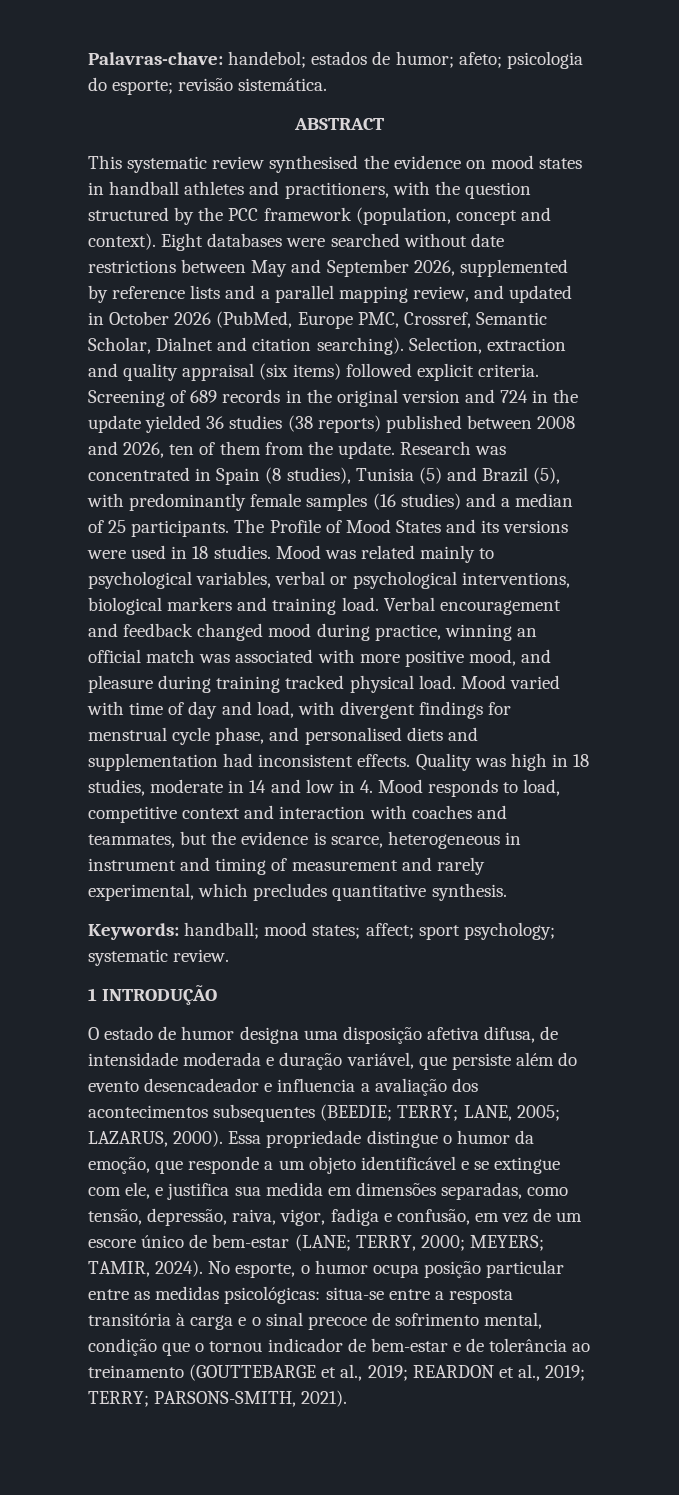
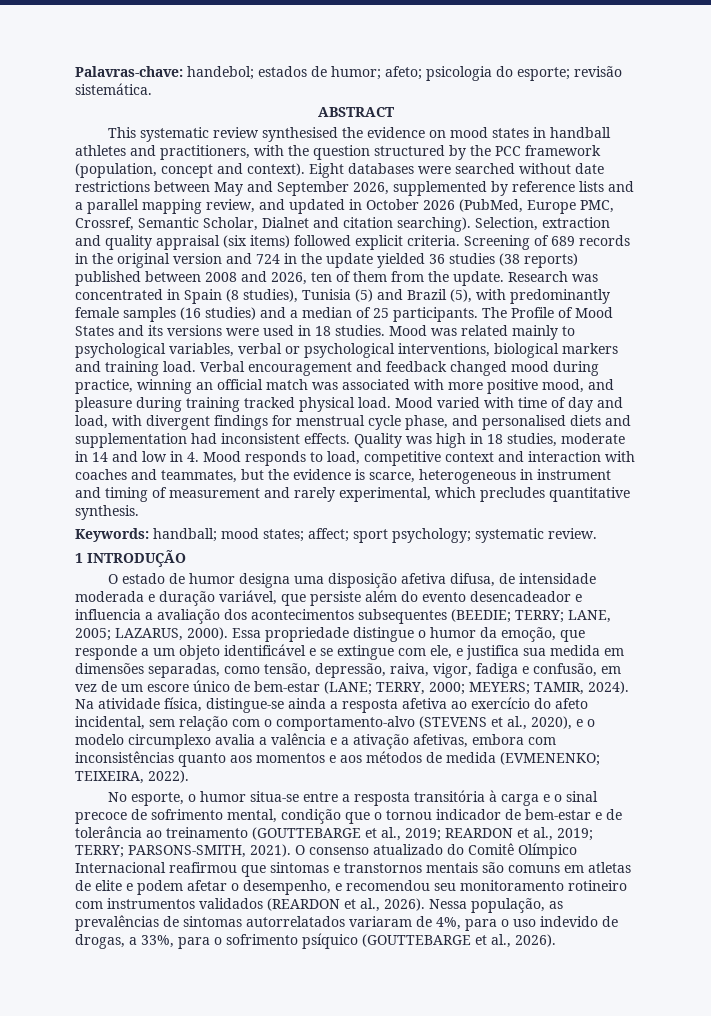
- No esporte, o humor ocupa posição particular entre as medidas psicológicas: situa-se entre a resposta transitória à carga e o sinal precoce de sofrimento mental, condição que o tornou indicador de bem-estar e de tolerância ao treinamento (GOUTTEBARGE et al., 2019; REARDON et al., 2019; TERRY; PARSONS-SMITH, 2021).
+ Na atividade física, distingue-se ainda a resposta afetiva ao exercício do afeto incidental, sem relação com o comportamento-alvo (STEVENS et al., 2020), e o modelo circumplexo avalia a valência e a ativação afetivas, embora com inconsistências quanto aos momentos e aos métodos de medida (EVMENENKO; TEIXEIRA, 2022).
+ No esporte, o humor situa-se entre a resposta transitória à carga e o sinal precoce de sofrimento mental, condição que o tornou indicador de bem-estar e de tolerância ao treinamento (GOUTTEBARGE et al., 2019; REARDON et al., 2019; TERRY; PARSONS-SMITH, 2021).
+ O consenso atualizado do Comitê Olímpico Internacional reafirmou que sintomas e transtornos mentais são comuns em atletas de elite e podem afetar o desempenho, e recomendou seu monitoramento rotineiro com instrumentos validados (REARDON et al., 2026). Nessa população, as prevalências de sintomas autorrelatados variaram de 4%, para o uso indevido de drogas, a 33%, para o sofrimento psíquico (GOUTTEBARGE et al., 2026).

